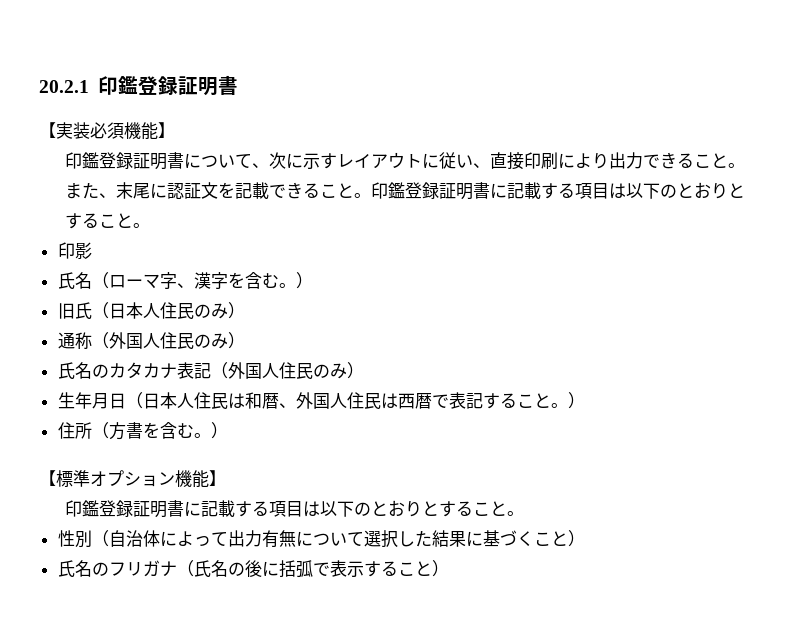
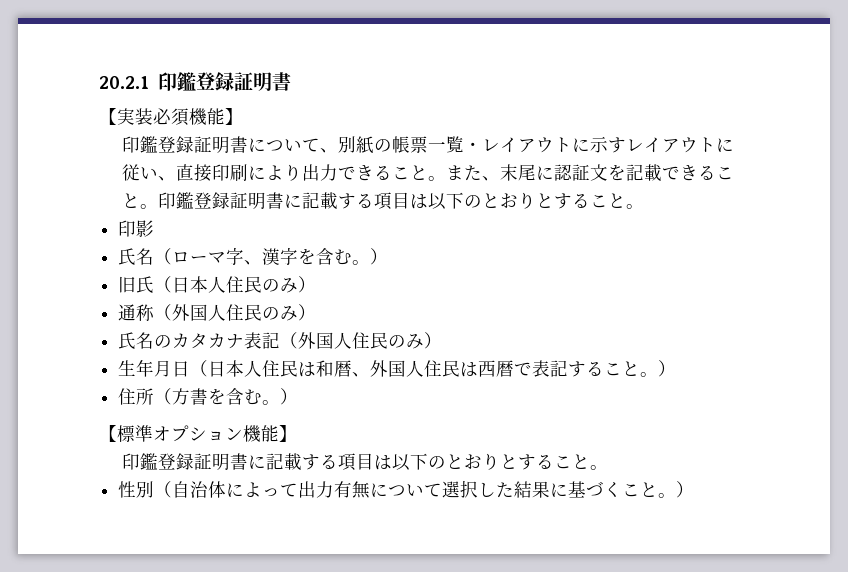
- 印鑑登録証明書について、次に示すレイアウトに従い、直接印刷により出力できること。
+ 印鑑登録証明書について、別紙の帳票一覧・レイアウトに示すレイアウトに従い、直接印刷により出力できること。
- 性別（自治体によって出力有無について選択した結果に基づくこと）
- 氏名のフリガナ（氏名の後に括弧で表示すること）
+ 性別（自治体によって出力有無について選択した結果に基づくこと。）

